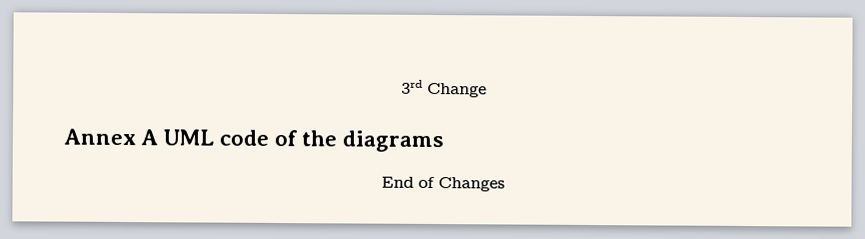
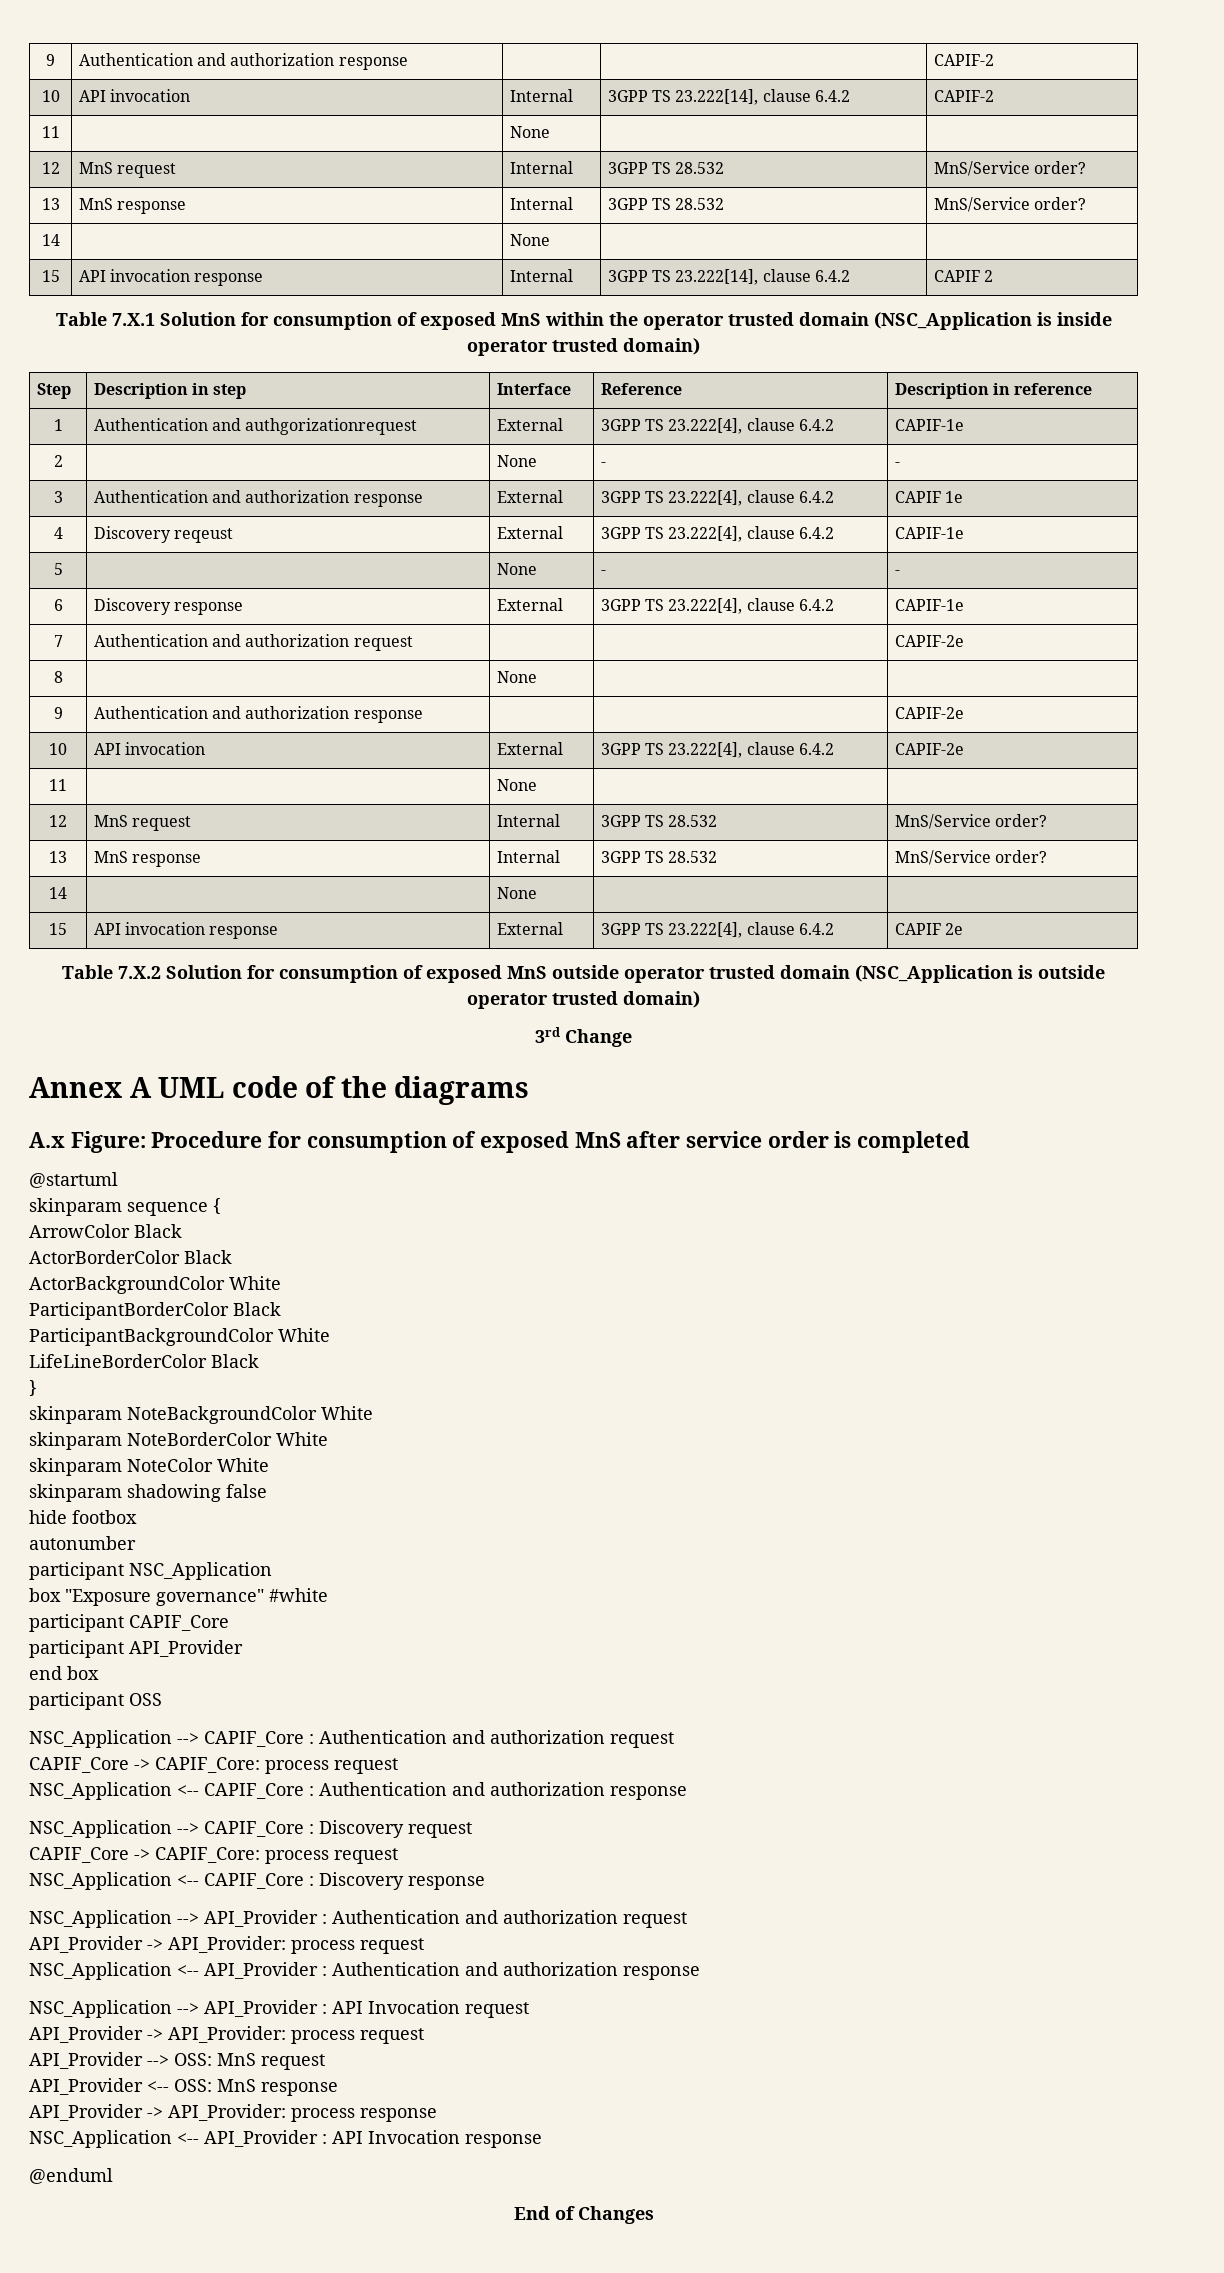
+ 9 | Authentication and authorization response | | | CAPIF-2
+ 10 | API invocation | Internal | 3GPP TS 23.222[14], clause 6.4.2 | CAPIF-2
+ 11 | | None | |
+ 12 | MnS request | Internal | 3GPP TS 28.532 | MnS/Service order?
+ 13 | MnS response | Internal | 3GPP TS 28.532 | MnS/Service order?
+ 14 | | None | |
+ 15 | API invocation response | Internal | 3GPP TS 23.222[14], clause 6.4.2 | CAPIF 2
+ Table 7.X.1 Solution for consumption of exposed MnS within the operator trusted domain (NSC_Application is inside operator trusted domain)
+ Step | Description in step | Interface | Reference | Description in reference
+ 1 | Authentication and authgorizationrequest | External | 3GPP TS 23.222[4], clause 6.4.2 | CAPIF-1e
+ 2 | | None | - | -
+ 3 | Authentication and authorization response | External | 3GPP TS 23.222[4], clause 6.4.2 | CAPIF 1e
+ 4 | Discovery reqeust | External | 3GPP TS 23.222[4], clause 6.4.2 | CAPIF-1e
+ 5 | | None | - | -
+ 6 | Discovery response | External | 3GPP TS 23.222[4], clause 6.4.2 | CAPIF-1e
+ 7 | Authentication and authorization request | | | CAPIF-2e
+ 8 | | None | |
+ 9 | Authentication and authorization response | | | CAPIF-2e
+ 10 | API invocation | External | 3GPP TS 23.222[4], clause 6.4.2 | CAPIF-2e
+ 11 | | None | |
+ 12 | MnS request | Internal | 3GPP TS 28.532 | MnS/Service order?
+ 13 | MnS response | Internal | 3GPP TS 28.532 | MnS/Service order?
+ 14 | | None | |
+ 15 | API invocation response | External | 3GPP TS 23.222[4], clause 6.4.2 | CAPIF 2e
+ Table 7.X.2 Solution for consumption of exposed MnS outside operator trusted domain (NSC_Application is outside operator trusted domain)
+ A.x Figure: Procedure for consumption of exposed MnS after service order is completed
+ @startuml
+ skinparam sequence {
+ ArrowColor Black
+ ActorBorderColor Black
+ ActorBackgroundColor White
+ ParticipantBorderColor Black
+ ParticipantBackgroundColor White
+ LifeLineBorderColor Black
+ }
+ skinparam NoteBackgroundColor White
+ skinparam NoteBorderColor White
+ skinparam NoteColor White
+ skinparam shadowing false
+ hide footbox
+ autonumber
+ participant NSC_Application
+ box "Exposure governance" #white
+ participant CAPIF_Core
+ participant API_Provider
+ end box
+ participant OSS
+ NSC_Application --> CAPIF_Core : Authentication and authorization request
+ CAPIF_Core -> CAPIF_Core: process request
+ NSC_Application <-- CAPIF_Core : Authentication and authorization response
+ NSC_Application --> CAPIF_Core : Discovery request
+ CAPIF_Core -> CAPIF_Core: process request
+ NSC_Application <-- CAPIF_Core : Discovery response
+ NSC_Application --> API_Provider : Authentication and authorization request
+ API_Provider -> API_Provider: process request
+ NSC_Application <-- API_Provider : Authentication and authorization response
+ NSC_Application --> API_Provider : API Invocation request
+ API_Provider -> API_Provider: process request
+ API_Provider --> OSS: MnS request
+ API_Provider <-- OSS: MnS response
+ API_Provider -> API_Provider: process response
+ NSC_Application <-- API_Provider : API Invocation response
+ @enduml

